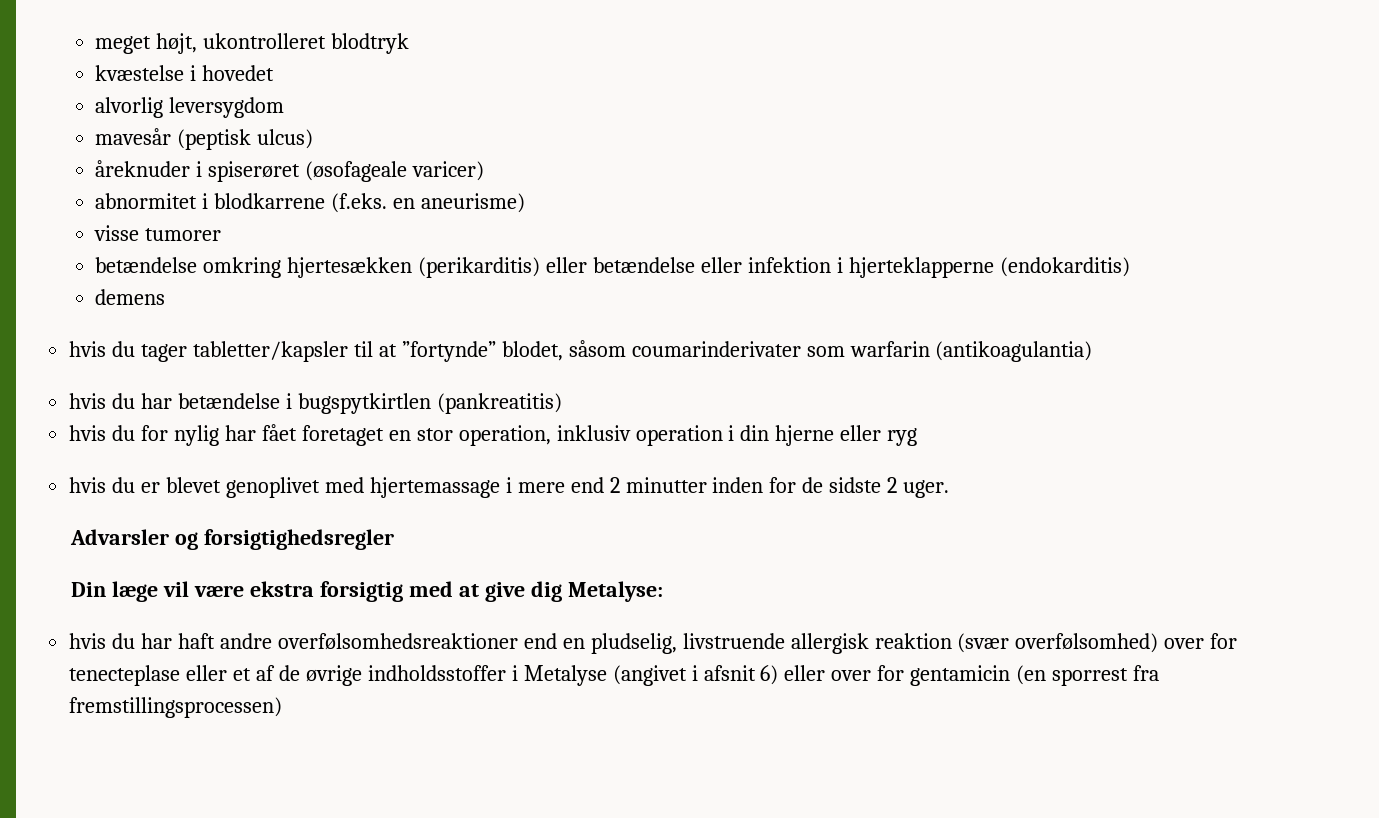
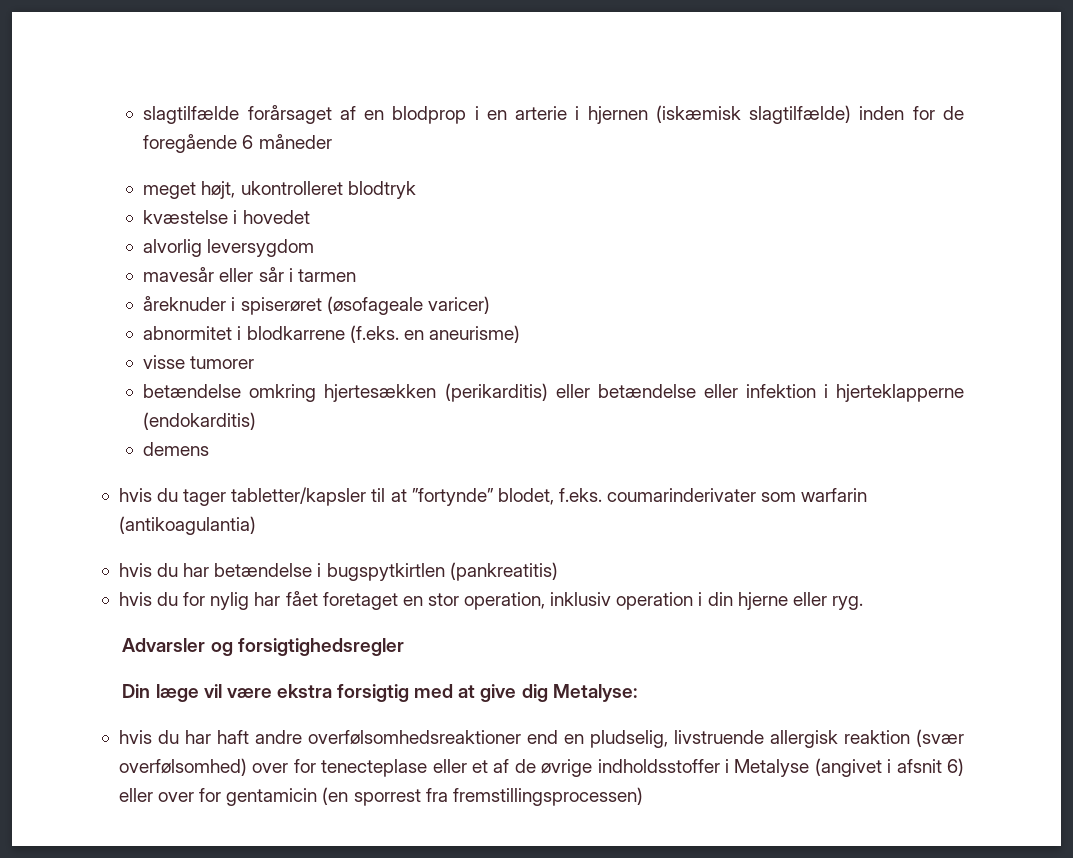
+ slagtilfælde forårsaget af en blodprop i en arterie i hjernen (iskæmisk slagtilfælde) inden for de foregående 6 måneder
- mavesår (peptisk ulcus)
+ mavesår eller sår i tarmen
- hvis du tager tabletter/kapsler til at ”fortynde” blodet, såsom coumarinderivater som warfarin (antikoagulantia)
+ hvis du tager tabletter/kapsler til at ”fortynde” blodet, f.eks. coumarinderivater som warfarin (antikoagulantia)
- hvis du for nylig har fået foretaget en stor operation, inklusiv operation i din hjerne eller ryg
- hvis du er blevet genoplivet med hjertemassage i mere end 2 minutter inden for de sidste 2 uger.
+ hvis du for nylig har fået foretaget en stor operation, inklusiv operation i din hjerne eller ryg.

